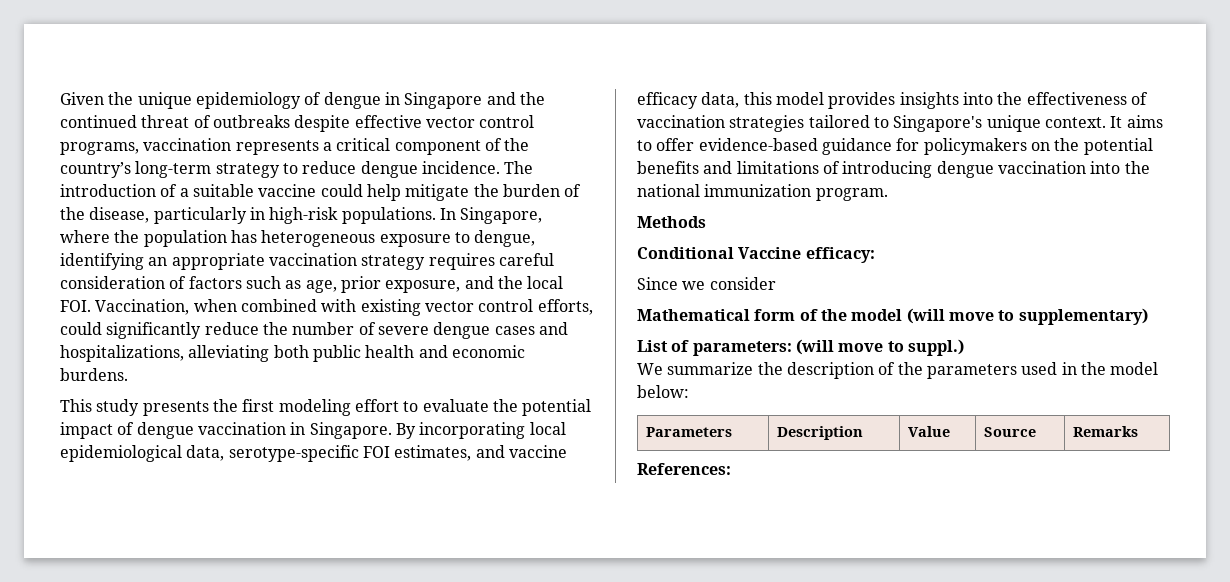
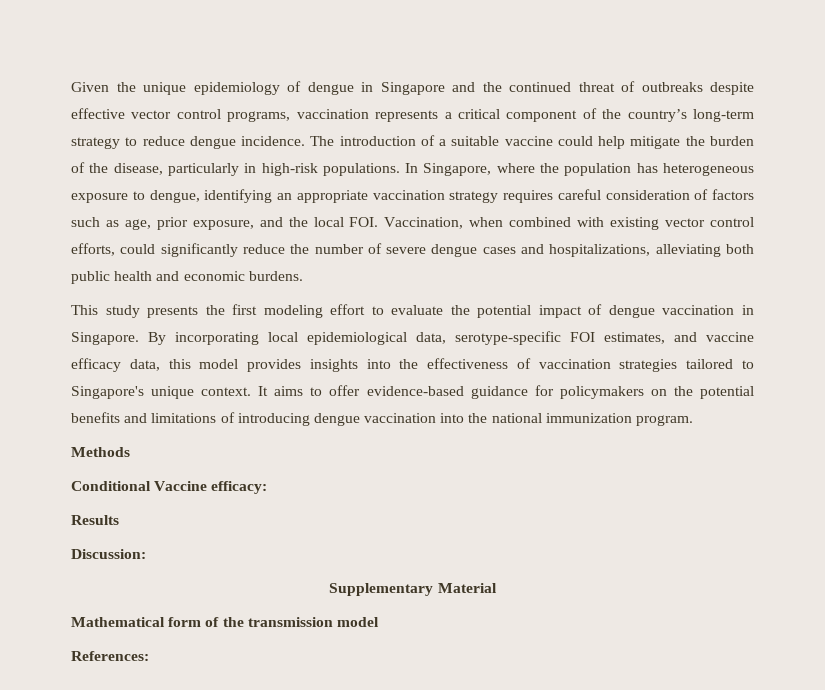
- Since we consider
+ Results
+ Discussion:
+ Supplementary Material
- Mathematical form of the model (will move to supplementary)
- List of parameters: (will move to suppl.)
- We summarize the description of the parameters used in the model below:
- Parameters | Description | Value | Source | Remarks
+ Mathematical form of the transmission model

